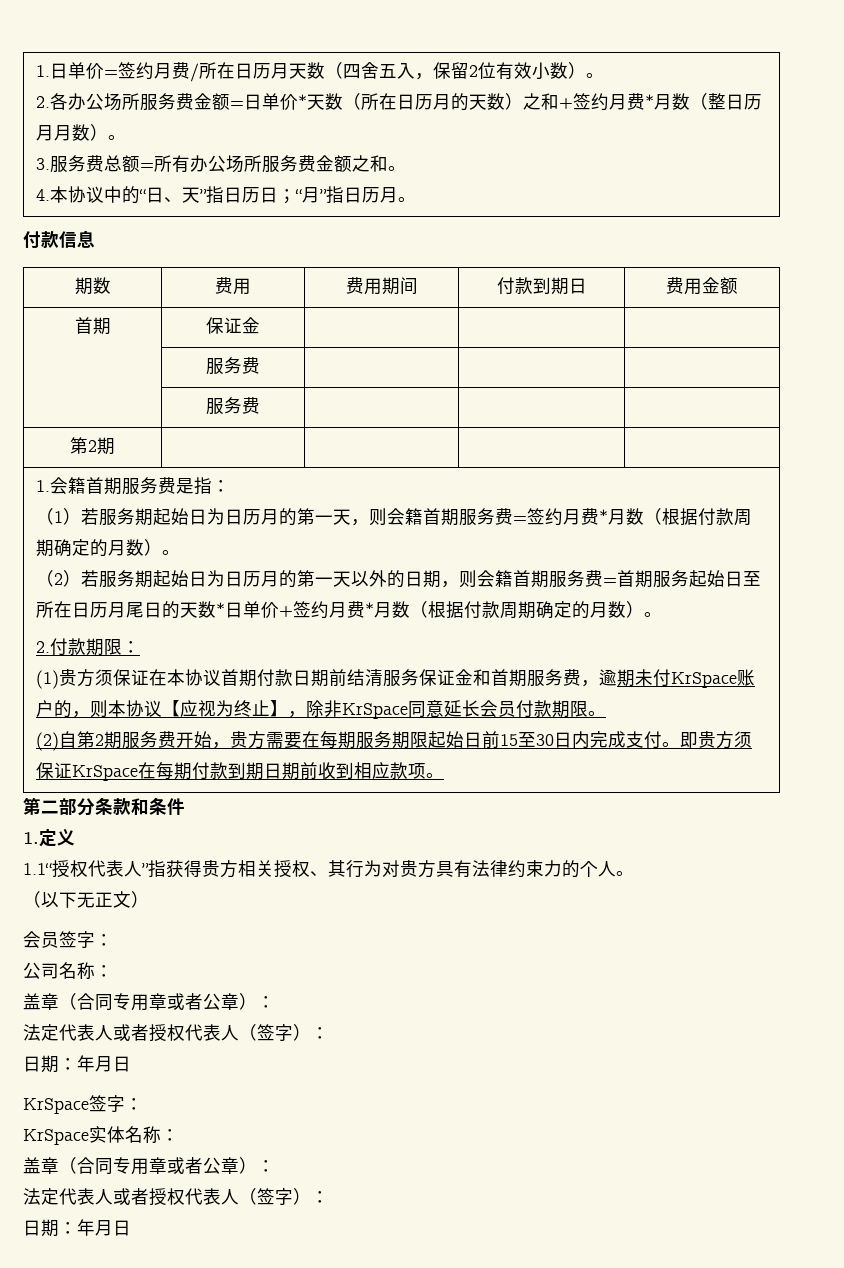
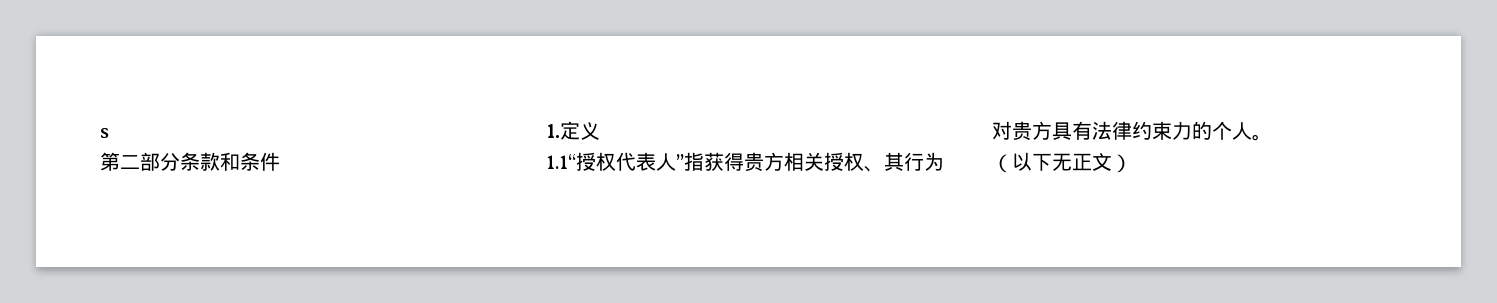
- 1.日单价=签约月费/所在日历月天数（四舍五入，保留2位有效小数）。
- 2.各办公场所服务费金额=日单价*天数（所在日历月的天数）之和+签约月费*月数（整日历月月数）。
- 3.服务费总额=所有办公场所服务费金额之和。
- 4.本协议中的“日、天”指日历日；“月”指日历月。
- 付款信息
- 期数 | 费用 | 费用期间 | 付款到期日 | 费用金额
- 首期 | 保证金 | | |
- | 服务费 | | |
- | 服务费 | | |
- 第2期 | | | |
- 1.会籍首期服务费是指：
- （1）若服务期起始日为日历月的第一天，则会籍首期服务费=签约月费*月数（根据付款周期确定的月数）。
- （2）若服务期起始日为日历月的第一天以外的日期，则会籍首期服务费=首期服务起始日至所在日历月尾日的天数*日单价+签约月费*月数（根据付款周期确定的月数）。
- 2.付款期限：
- (1)贵方须保证在本协议首期付款日期前结清服务保证金和首期服务费，逾期未付KrSpace账户的，则本协议【应视为终止】，除非KrSpace同意延长会员付款期限。
- (2)自第2期服务费开始，贵方需要在每期服务期限起始日前15至30日内完成支付。即贵方须保证KrSpace在每期付款到期日期前收到相应款项。
+ s
- 会员签字：
- 公司名称：
- 盖章（合同专用章或者公章）：
- 法定代表人或者授权代表人（签字）：
- 日期：年月日
- KrSpace签字：
- KrSpace实体名称：
- 盖章（合同专用章或者公章）：
- 法定代表人或者授权代表人（签字）：
- 日期：年月日

